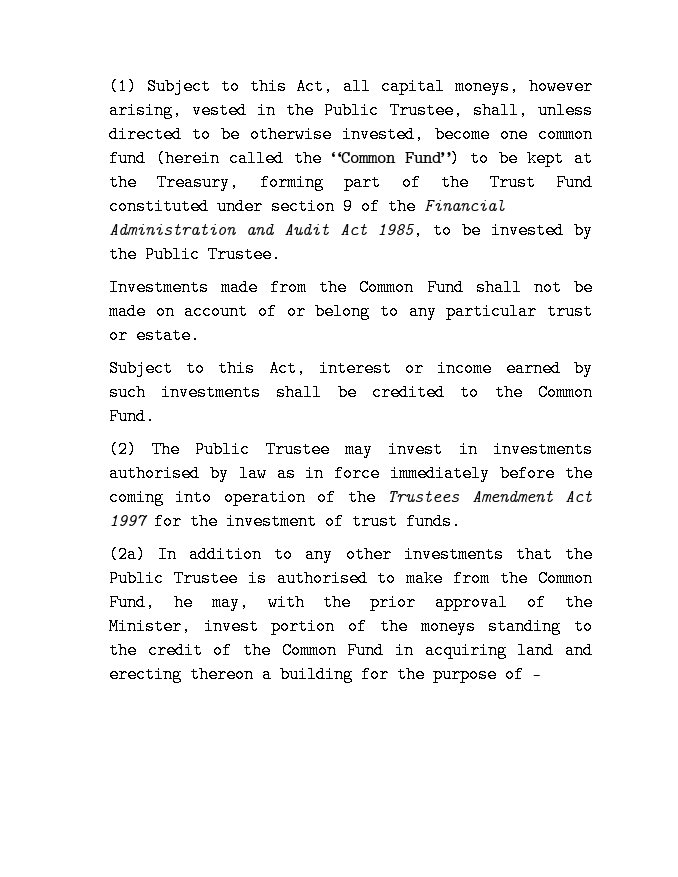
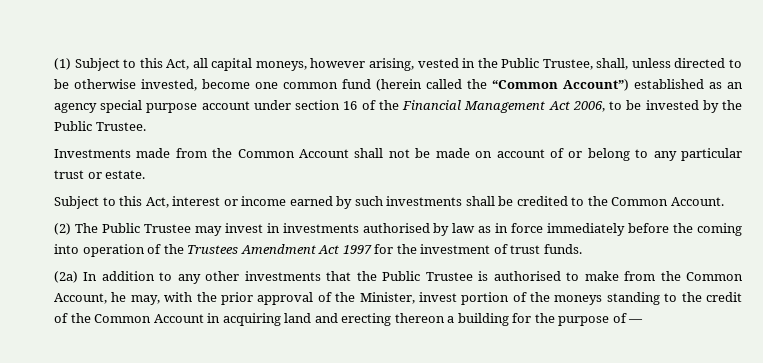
- (1) Subject to this Act, all capital moneys, however arising, vested in the Public Trustee, shall, unless directed to be otherwise invested, become one common fund (herein called the “Common Fund”) to be kept at the Treasury, forming part of the Trust Fund constituted under section 9 of the Financial Administration and Audit Act 1985, to be invested by the Public Trustee.
+ (1) Subject to this Act, all capital moneys, however arising, vested in the Public Trustee, shall, unless directed to be otherwise invested, become one common fund (herein called the “Common Account”) established as an agency special purpose account under section 16 of the Financial Management Act 2006, to be invested by the Public Trustee.
- Investments made from the Common Fund shall not be made on account of or belong to any particular trust or estate.
+ Investments made from the Common Account shall not be made on account of or belong to any particular trust or estate.
- Subject to this Act, interest or income earned by such investments shall be credited to the Common Fund.
+ Subject to this Act, interest or income earned by such investments shall be credited to the Common Account.
- (2a) In addition to any other investments that the Public Trustee is authorised to make from the Common Fund, he may, with the prior approval of the Minister, invest portion of the moneys standing to the credit of the Common Fund in acquiring land and erecting thereon a building for the purpose of —
+ (2a) In addition to any other investments that the Public Trustee is authorised to make from the Common Account, he may, with the prior approval of the Minister, invest portion of the moneys standing to the credit of the Common Account in acquiring land and erecting thereon a building for the purpose of —

